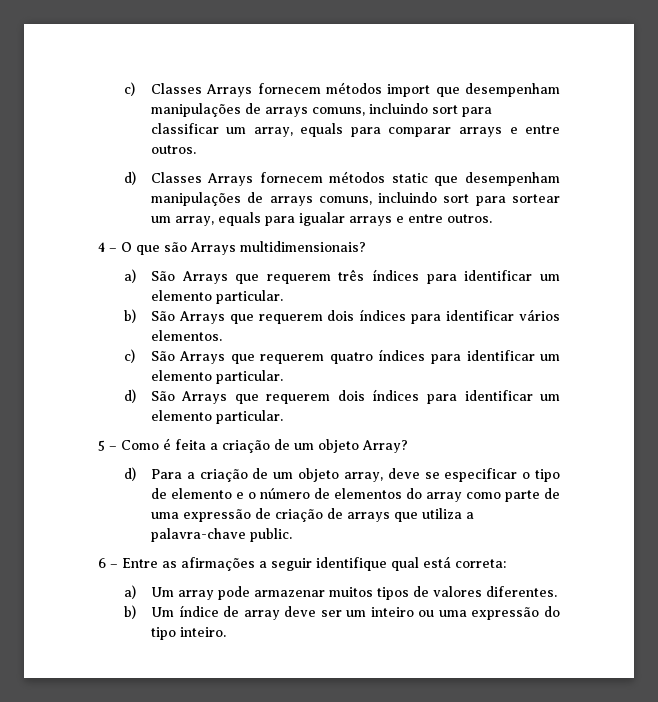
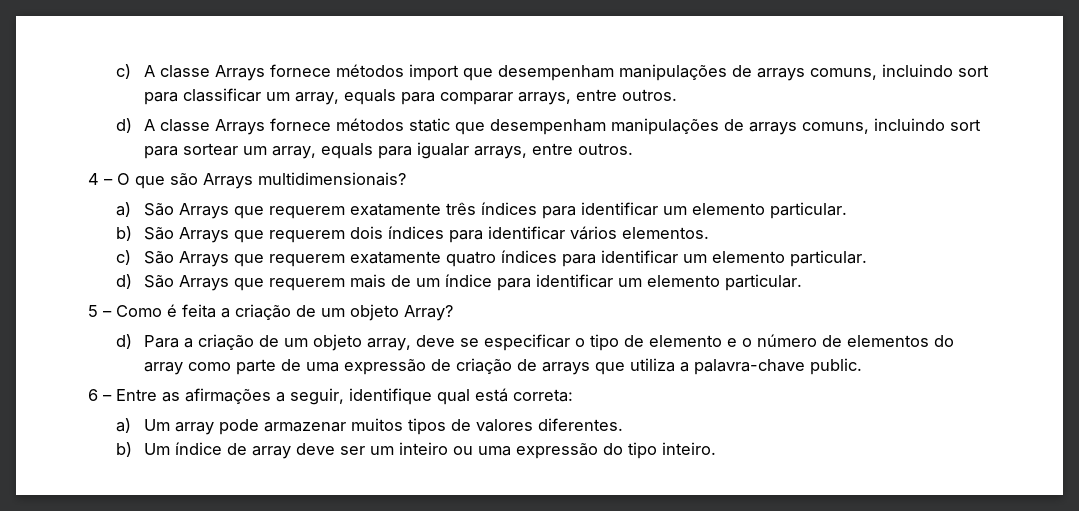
- c) Classes Arrays fornecem métodos import que desempenham manipulações de arrays comuns, incluindo sort para classificar um array, equals para comparar arrays e entre outros.
+ c) A classe Arrays fornece métodos import que desempenham manipulações de arrays comuns, incluindo sort para classificar um array, equals para comparar arrays, entre outros.
- d) Classes Arrays fornecem métodos static que desempenham manipulações de arrays comuns, incluindo sort para sortear um array, equals para igualar arrays e entre outros.
+ d) A classe Arrays fornece métodos static que desempenham manipulações de arrays comuns, incluindo sort para sortear um array, equals para igualar arrays, entre outros.
- a) São Arrays que requerem três índices para identificar um elemento particular.
+ a) São Arrays que requerem exatamente três índices para identificar um elemento particular.
- c) São Arrays que requerem quatro índices para identificar um elemento particular.
+ c) São Arrays que requerem exatamente quatro índices para identificar um elemento particular.
- d) São Arrays que requerem dois índices para identificar um elemento particular.
+ d) São Arrays que requerem mais de um índice para identificar um elemento particular.
- 6 – Entre as afirmações a seguir identifique qual está correta:
+ 6 – Entre as afirmações a seguir, identifique qual está correta:

